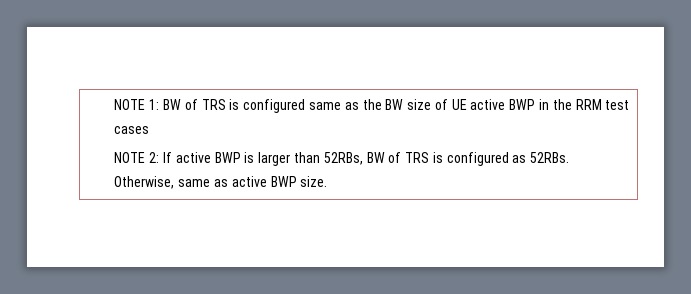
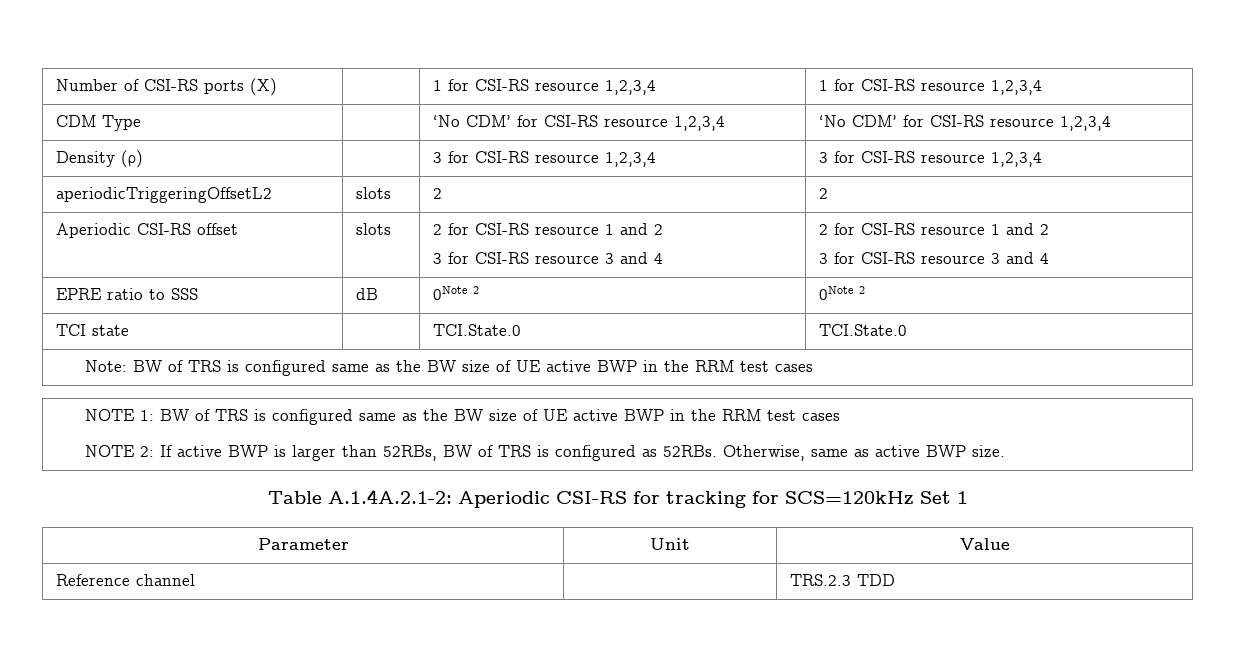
+ Number of CSI-RS ports (X) | | 1 for CSI-RS resource 1,2,3,4 | 1 for CSI-RS resource 1,2,3,4
+ CDM Type | | ‘No CDM’ for CSI-RS resource 1,2,3,4 | ‘No CDM’ for CSI-RS resource 1,2,3,4
+ Density (ρ) | | 3 for CSI-RS resource 1,2,3,4 | 3 for CSI-RS resource 1,2,3,4
+ aperiodicTriggeringOffsetL2 | slots | 2 | 2
+ Aperiodic CSI-RS offset | slots | 2 for CSI-RS resource 1 and 2
+ 3 for CSI-RS resource 3 and 4 | 2 for CSI-RS resource 1 and 2
+ 3 for CSI-RS resource 3 and 4
+ EPRE ratio to SSS | dB | 0Note 2 | 0Note 2
+ TCI state | | TCI.State.0 | TCI.State.0
+ Note: BW of TRS is configured same as the BW size of UE active BWP in the RRM test cases
+ Table A.1.4A.2.1-2: Aperiodic CSI-RS for tracking for SCS=120kHz Set 1
+ Parameter | Unit | Value
+ Reference channel | | TRS.2.3 TDD

